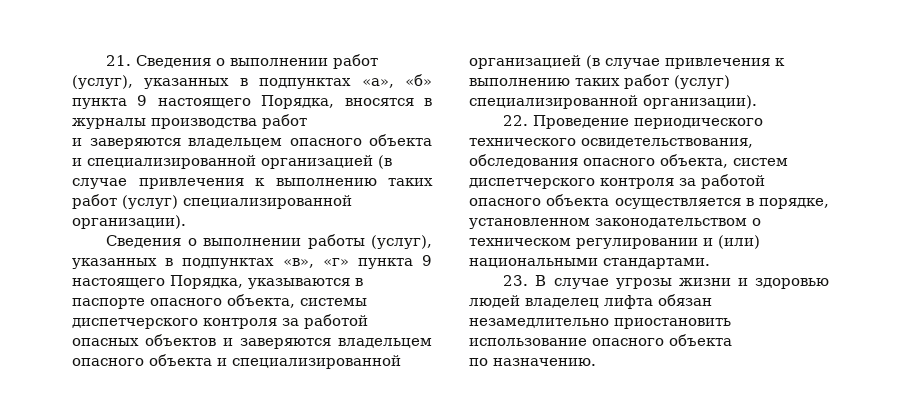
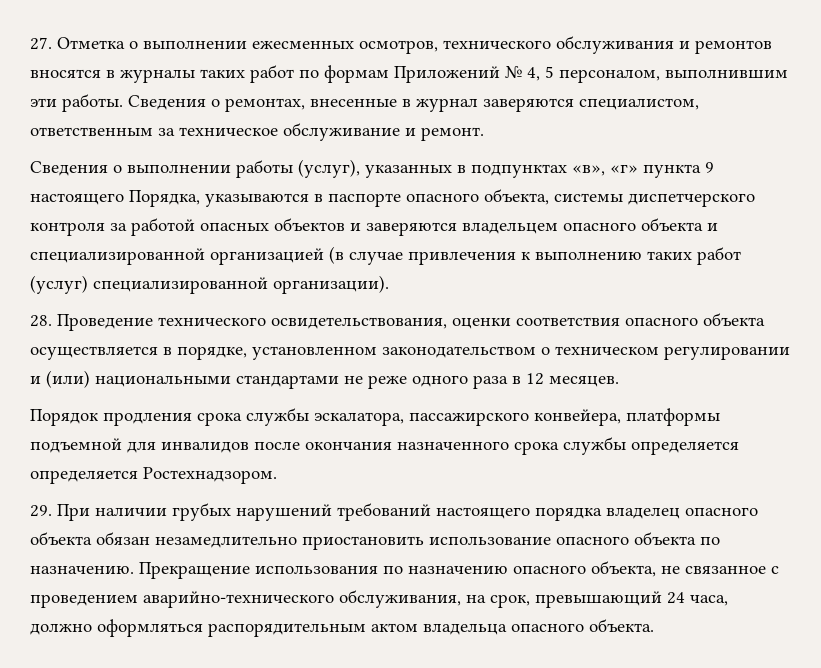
- 21. Сведения о выполнении работ (услуг), указанных в подпунктах «а», «б» пункта 9 настоящего Порядка, вносятся в журналы производства работ
- и заверяются владельцем опасного объекта и специализированной организацией (в случае привлечения к выполнению таких работ (услуг) специализированной организации).
+ 27. Отметка о выполнении ежесменных осмотров, технического обслуживания и ремонтов вносятся в журналы таких работ по формам Приложений № 4, 5 персоналом, выполнившим эти работы. Сведения о ремонтах, внесенные в журнал заверяются специалистом, ответственным за техническое обслуживание и ремонт.
- 22. Проведение периодического технического освидетельствования, обследования опасного объекта, систем диспетчерского контроля за работой опасного объекта осуществляется в порядке, установленном законодательством о техническом регулировании и (или) национальными стандартами.
- 23. В случае угрозы жизни и здоровью людей владелец лифта обязан незамедлительно приостановить использование опасного объекта
- по назначению.
+ 28. Проведение технического освидетельствования, оценки соответствия опасного объекта осуществляется в порядке, установленном законодательством о техническом регулировании и (или) национальными стандартами не реже одного раза в 12 месяцев.
+ Порядок продления срока службы эскалатора, пассажирского конвейера, платформы подъемной для инвалидов после окончания назначенного срока службы определяется определяется Ростехнадзором.
+ 29. При наличии грубых нарушений требований настоящего порядка владелец опасного объекта обязан незамедлительно приостановить использование опасного объекта по назначению.
+ Прекращение использования по назначению опасного объекта, не связанное с проведением аварийно-технического обслуживания, на срок, превышающий 24 часа, должно оформляться распорядительным актом владельца опасного объекта.

